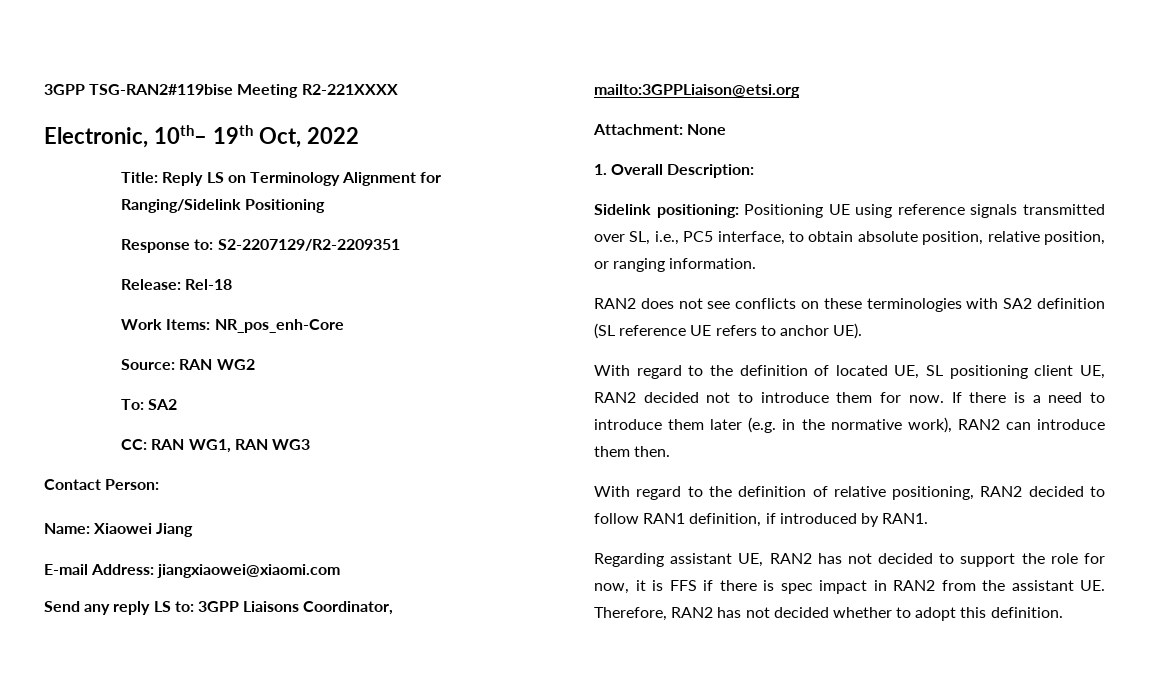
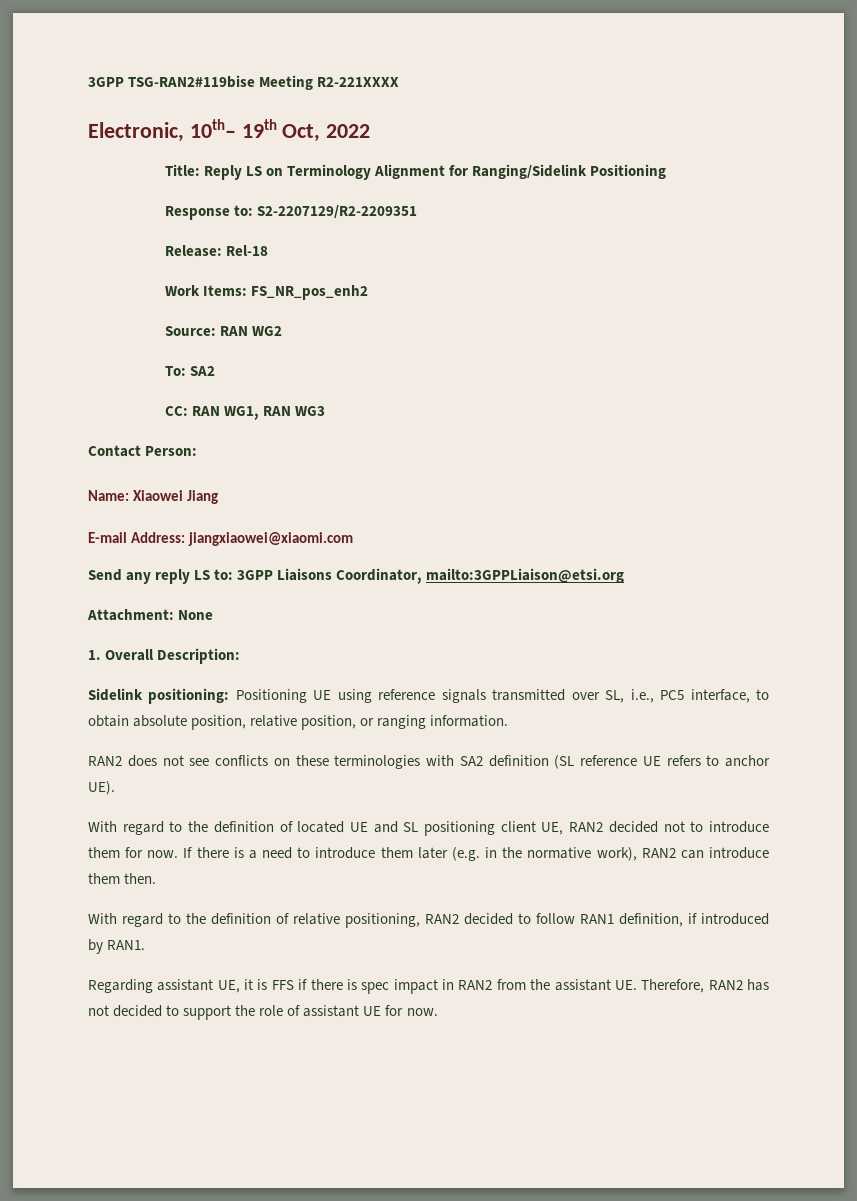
- Work Items: NR_pos_enh-Core
+ Work Items: FS_NR_pos_enh2
- With regard to the definition of located UE, SL positioning client UE, RAN2 decided not to introduce them for now.
+ With regard to the definition of located UE and SL positioning client UE, RAN2 decided not to introduce them for now.
- Regarding assistant UE, RAN2 has not decided to support the role for now, it is FFS if there is spec impact in RAN2 from the assistant UE. Therefore, RAN2 has not decided whether to adopt this definition.
+ Regarding assistant UE, it is FFS if there is spec impact in RAN2 from the assistant UE. Therefore, RAN2 has not decided to support the role of assistant UE for now.

